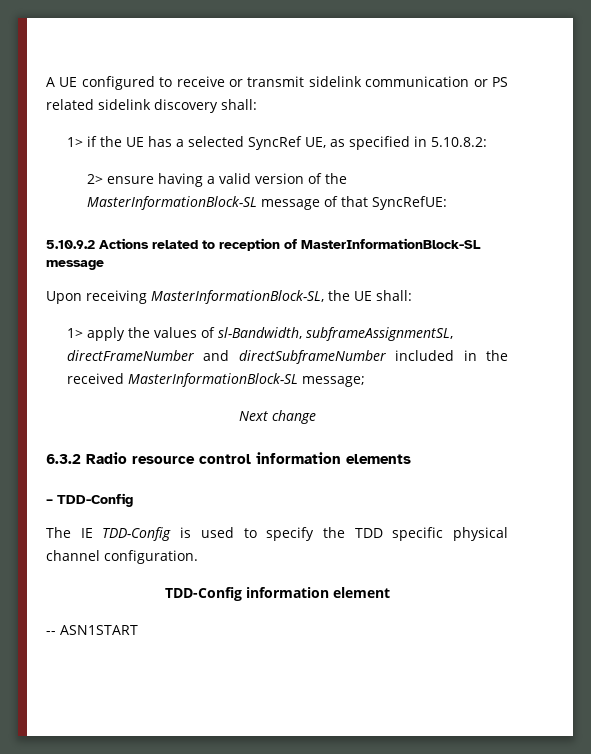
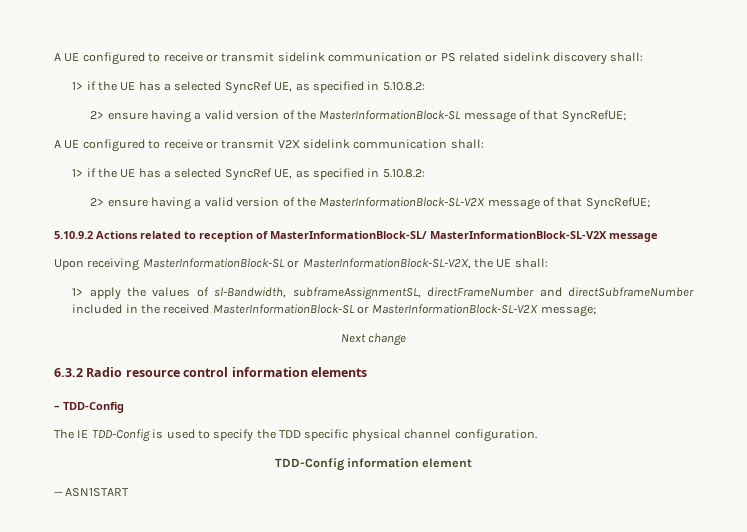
- 2> ensure having a valid version of the MasterInformationBlock-SL message of that SyncRefUE:
+ 2> ensure having a valid version of the MasterInformationBlock-SL message of that SyncRefUE;
+ A UE configured to receive or transmit V2X sidelink communication shall:
+ 1> if the UE has a selected SyncRef UE, as specified in 5.10.8.2:
+ 2> ensure having a valid version of the MasterInformationBlock-SL-V2X message of that SyncRefUE;
- 5.10.9.2 Actions related to reception of MasterInformationBlock-SL message
+ 5.10.9.2 Actions related to reception of MasterInformationBlock-SL/ MasterInformationBlock-SL-V2X message
- Upon receiving MasterInformationBlock-SL, the UE shall:
+ Upon receiving MasterInformationBlock-SL or MasterInformationBlock-SL-V2X, the UE shall:
- 1> apply the values of sl-Bandwidth, subframeAssignmentSL, directFrameNumber and directSubframeNumber included in the received MasterInformationBlock-SL message;
+ 1> apply the values of sl-Bandwidth, subframeAssignmentSL, directFrameNumber and directSubframeNumber included in the received MasterInformationBlock-SL or MasterInformationBlock-SL-V2X message;

